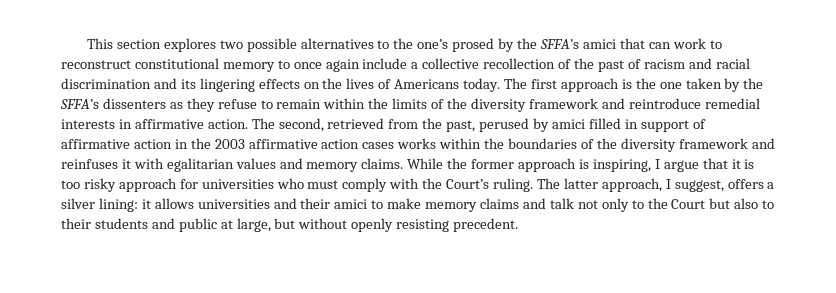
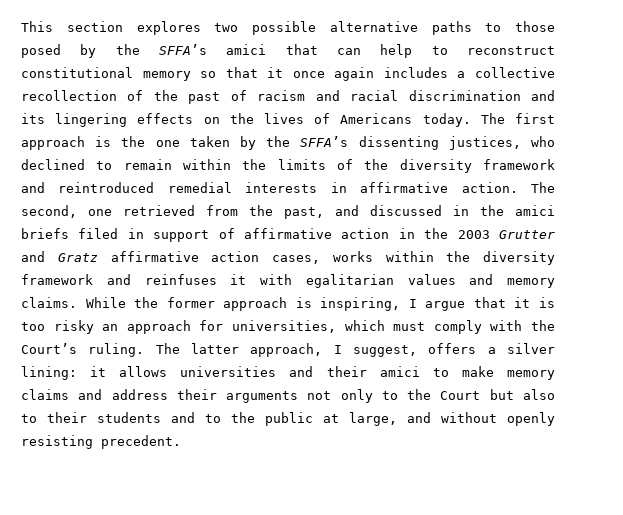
- This section explores two possible alternatives to the one’s prosed by the SFFA’s amici that can work to reconstruct constitutional memory to once again include a collective recollection of the past of racism and racial discrimination and its lingering effects on the lives of Americans today.
+ This section explores two possible alternative paths to those posed by the SFFA’s amici that can help to reconstruct constitutional memory so that it once again includes a collective recollection of the past of racism and racial discrimination and its lingering effects on the lives of Americans today.
- The first approach is the one taken by the SFFA’s dissenters as they refuse to remain within the limits of the diversity framework and reintroduce remedial interests in affirmative action.
+ The first approach is the one taken by the SFFA’s dissenting justices, who declined to remain within the limits of the diversity framework and reintroduced remedial interests in affirmative action.
- The second, retrieved from the past, perused by amici filled in support of affirmative action in the 2003 affirmative action cases works within the boundaries of the diversity framework and reinfuses it with egalitarian values and memory claims.
+ The second, one retrieved from the past, and discussed in the amici briefs filed in support of affirmative action in the 2003 Grutter and Gratz affirmative action cases, works within the diversity framework and reinfuses it with egalitarian values and memory claims.
- While the former approach is inspiring, I argue that it is too risky approach for universities who must comply with the Court’s ruling.
+ While the former approach is inspiring, I argue that it is too risky an approach for universities, which must comply with the Court’s ruling.
- The latter approach, I suggest, offers a silver lining: it allows universities and their amici to make memory claims and talk not only to the Court but also to their students and public at large, but without openly resisting precedent.
+ The latter approach, I suggest, offers a silver lining: it allows universities and their amici to make memory claims and address their arguments not only to the Court but also to their students and to the public at large, and without openly resisting precedent.

